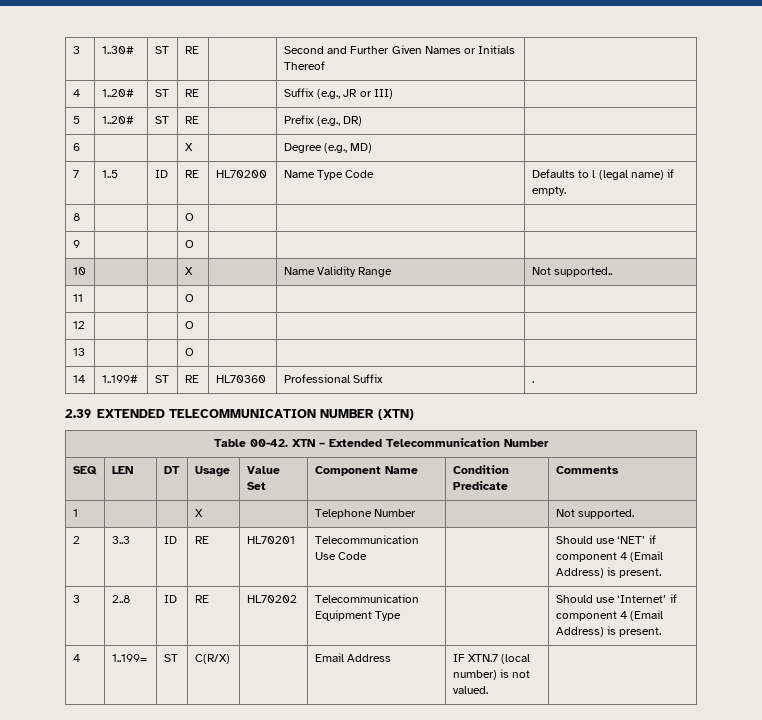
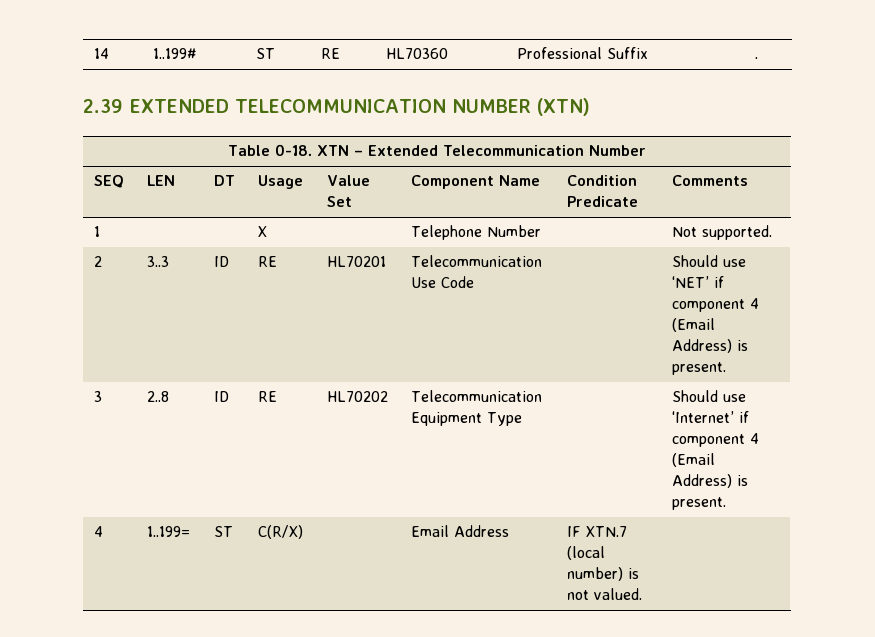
- 3 | 1..30# | ST | RE | | Second and Further Given Names or Initials Thereof |
- 4 | 1..20# | ST | RE | | Suffix (e.g., JR or III) |
- 5 | 1..20# | ST | RE | | Prefix (e.g., DR) |
- 6 | | | X | | Degree (e.g., MD) |
- 7 | 1..5 | ID | RE | HL70200 | Name Type Code | Defaults to l (legal name) if empty.
- 8 | | | O | | |
- 9 | | | O | | |
- 10 | | | X | | Name Validity Range | Not supported..
- 11 | | | O | | |
- 12 | | | O | | |
- 13 | | | O | | |
- Table 00-42. XTN – Extended Telecommunication Number
+ Table 0-18. XTN – Extended Telecommunication Number

